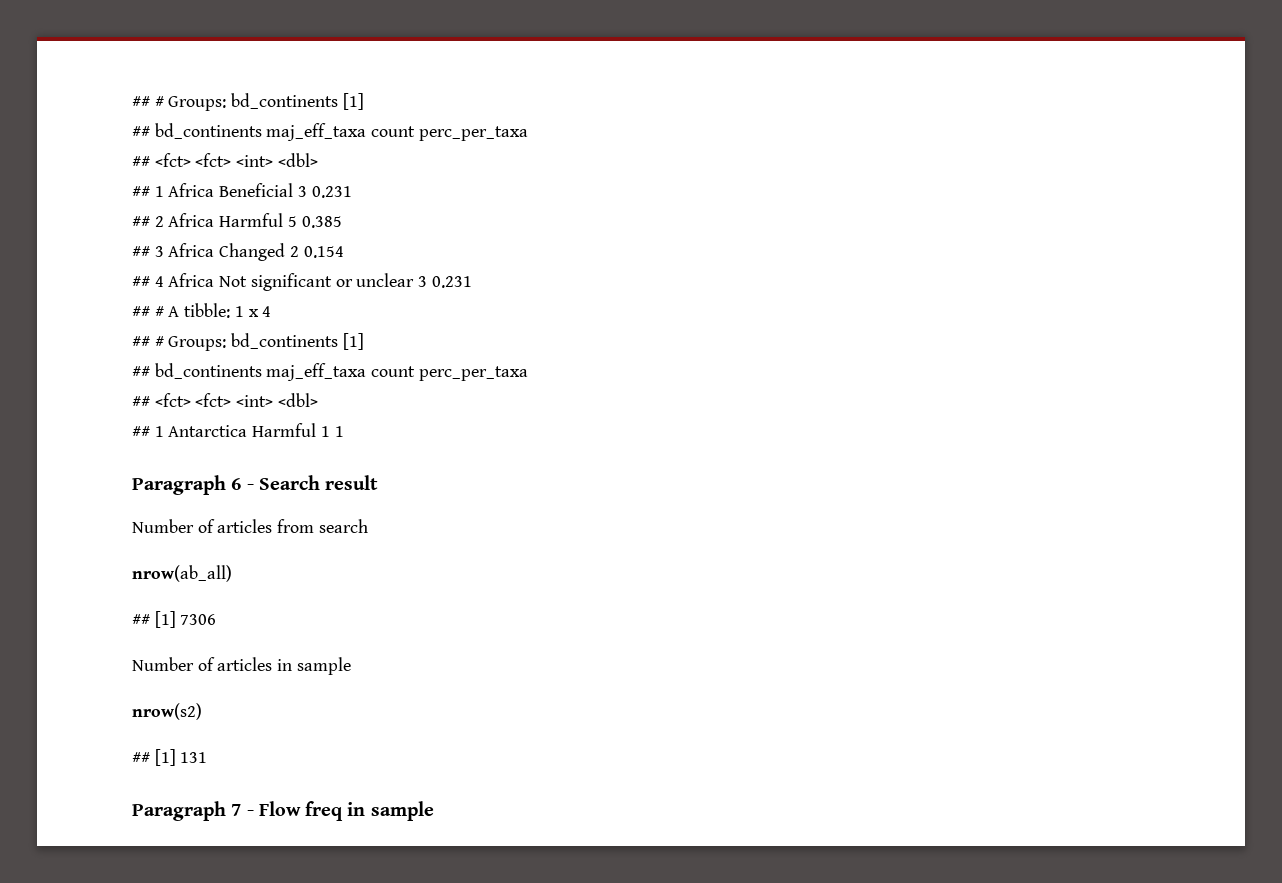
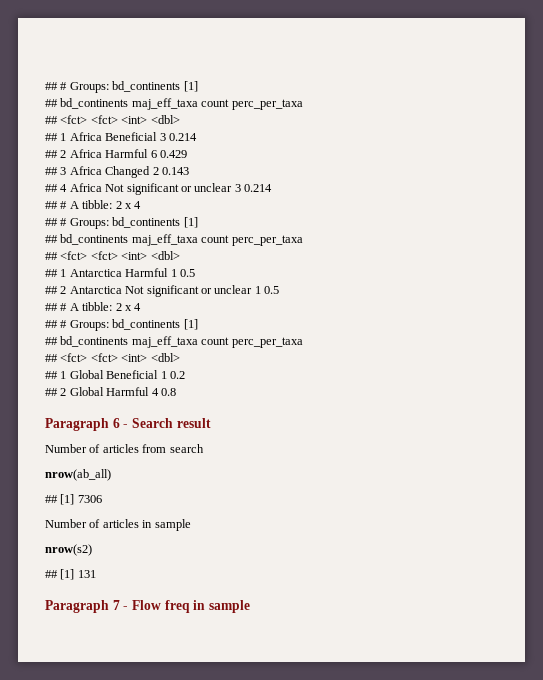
- ## 1 Africa Beneficial 3 0.231
+ ## 1 Africa Beneficial 3 0.214
- ## 2 Africa Harmful 5 0.385
+ ## 2 Africa Harmful 6 0.429
- ## 3 Africa Changed 2 0.154
+ ## 3 Africa Changed 2 0.143
- ## 4 Africa Not significant or unclear 3 0.231
- ## # A tibble: 1 x 4
+ ## 4 Africa Not significant or unclear 3 0.214
+ ## # A tibble: 2 x 4
- ## 1 Antarctica Harmful 1 1
+ ## 1 Antarctica Harmful 1 0.5
+ ## 2 Antarctica Not significant or unclear 1 0.5
+ ## # A tibble: 2 x 4
+ ## # Groups: bd_continents [1]
+ ## bd_continents maj_eff_taxa count perc_per_taxa
+ ## <fct> <fct> <int> <dbl>
+ ## 1 Global Beneficial 1 0.2
+ ## 2 Global Harmful 4 0.8

